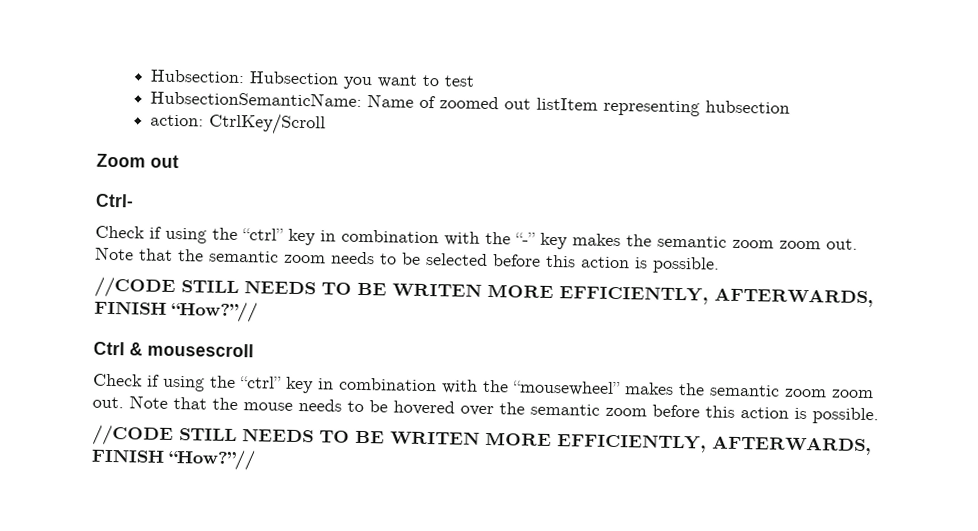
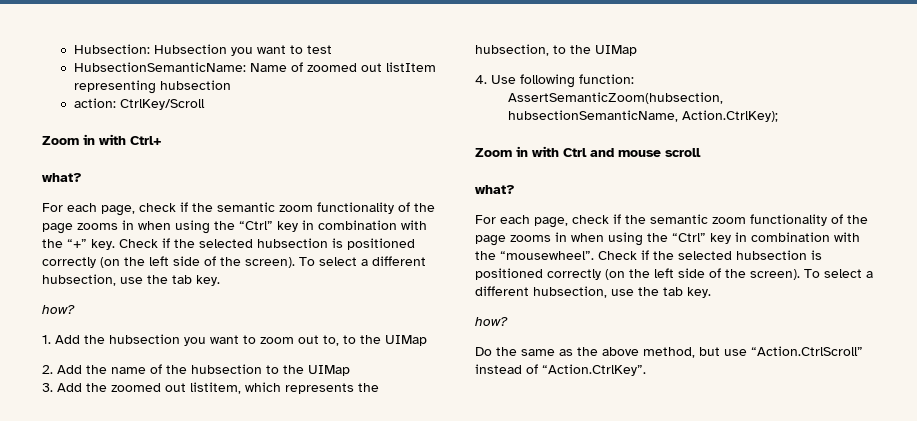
- Zoom out
- Ctrl-
- Check if using the “ctrl” key in combination with the “-” key makes the semantic zoom zoom out. Note that the semantic zoom needs to be selected before this action is possible.
- //CODE STILL NEEDS TO BE WRITEN MORE EFFICIENTLY, AFTERWARDS, FINISH “How?”//
- Ctrl & mousescroll
- Check if using the “ctrl” key in combination with the “mousewheel” makes the semantic zoom zoom out. Note that the mouse needs to be hovered over the semantic zoom before this action is possible.
- //CODE STILL NEEDS TO BE WRITEN MORE EFFICIENTLY, AFTERWARDS, FINISH “How?”//
+ Zoom in with Ctrl+
+ what?
+ For each page, check if the semantic zoom functionality of the page zooms in when using the “Ctrl” key in combination with the “+” key. Check if the selected hubsection is positioned correctly (on the left side of the screen). To select a different hubsection, use the tab key.
+ how?
+ 1. Add the hubsection you want to zoom out to, to the UIMap
+ 2. Add the name of the hubsection to the UIMap
+ 3. Add the zoomed out listitem, which represents the hubsection, to the UIMap
+ 4. Use following function:
+ AssertSemanticZoom(hubsection, hubsectionSemanticName, Action.CtrlKey);
+ Zoom in with Ctrl and mouse scroll
+ what?
+ For each page, check if the semantic zoom functionality of the page zooms in when using the “Ctrl” key in combination with the “mousewheel”. Check if the selected hubsection is positioned correctly (on the left side of the screen). To select a different hubsection, use the tab key.
+ how?
+ Do the same as the above method, but use “Action.CtrlScroll” instead of “Action.CtrlKey”.

